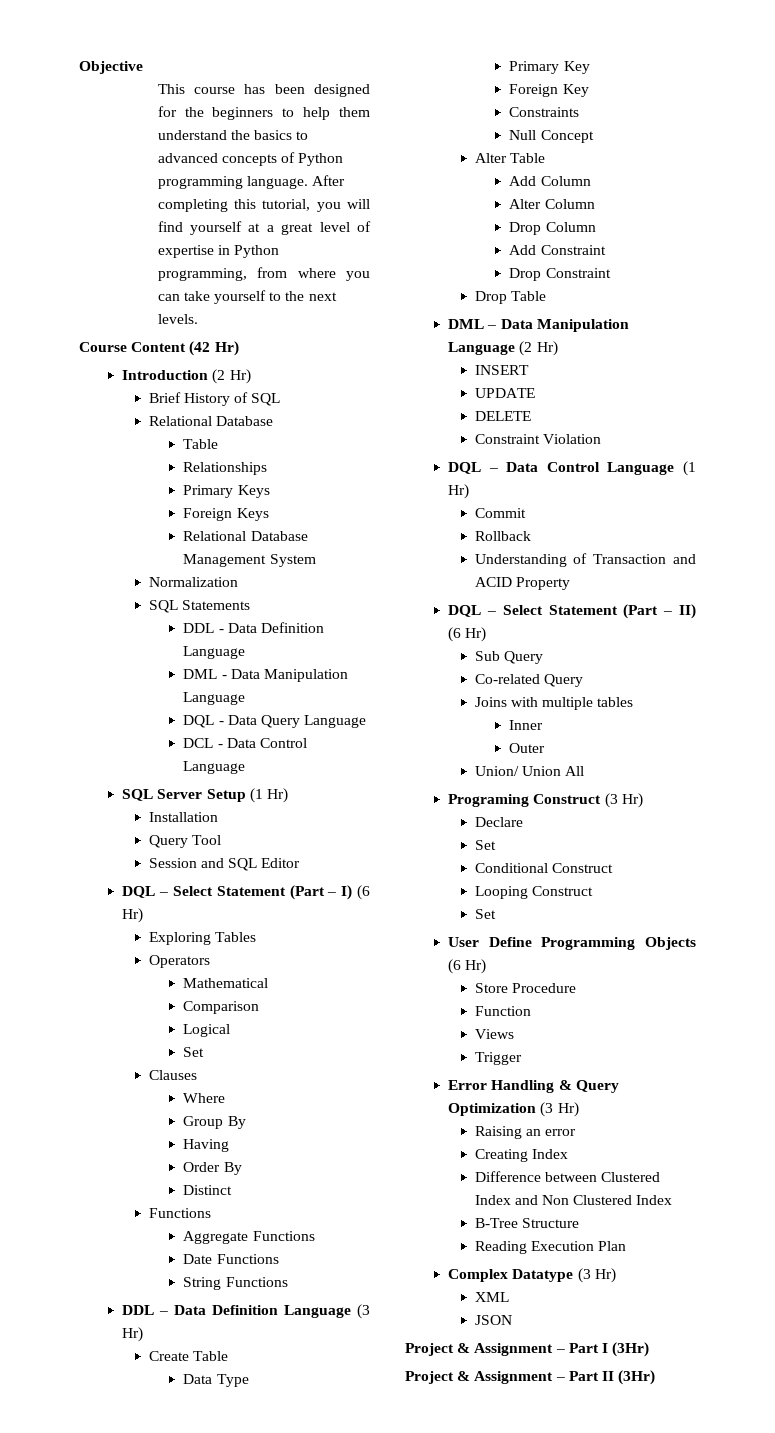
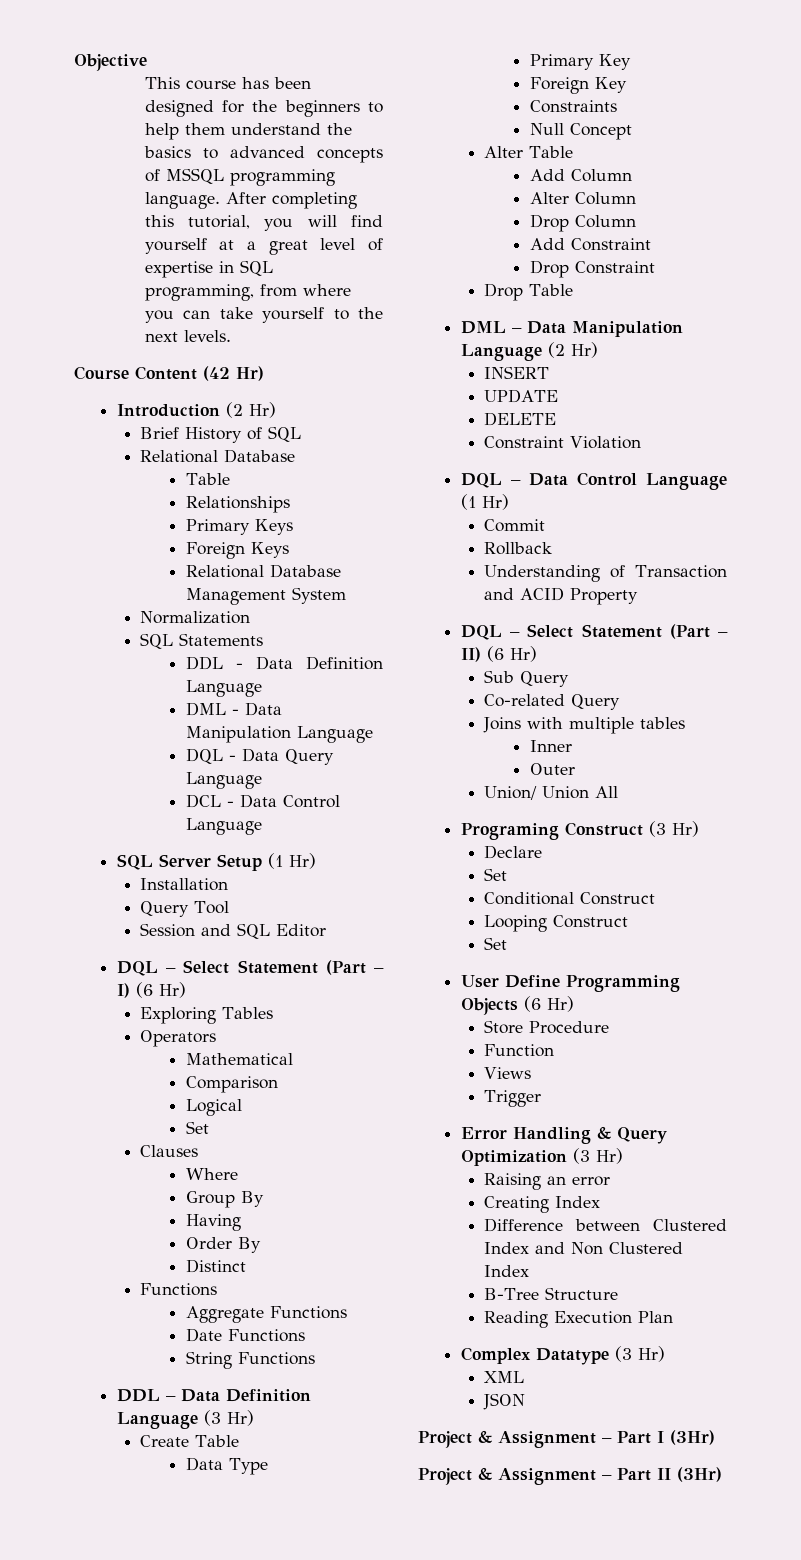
- This course has been designed for the beginners to help them understand the basics to advanced concepts of Python programming language.
+ This course has been designed for the beginners to help them understand the basics to advanced concepts of MSSQL programming language.
- After completing this tutorial, you will find yourself at a great level of expertise in Python programming, from where you can take yourself to the next levels.
+ After completing this tutorial, you will find yourself at a great level of expertise in SQL programming, from where you can take yourself to the next levels.

